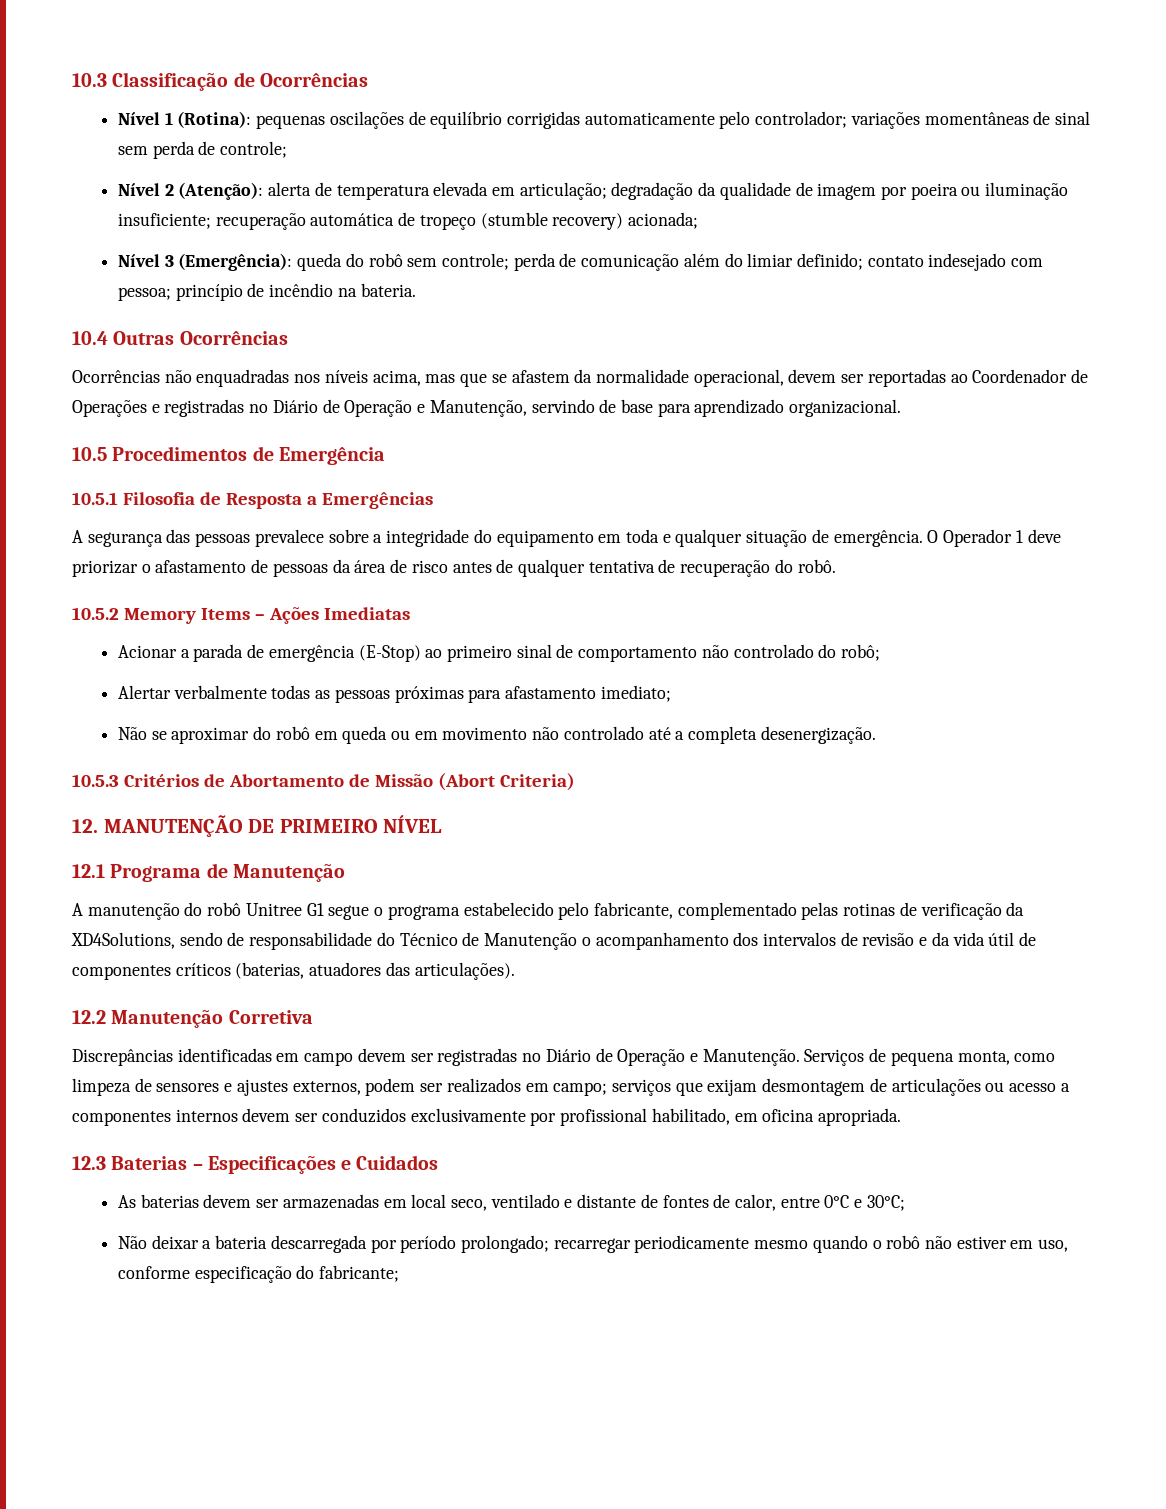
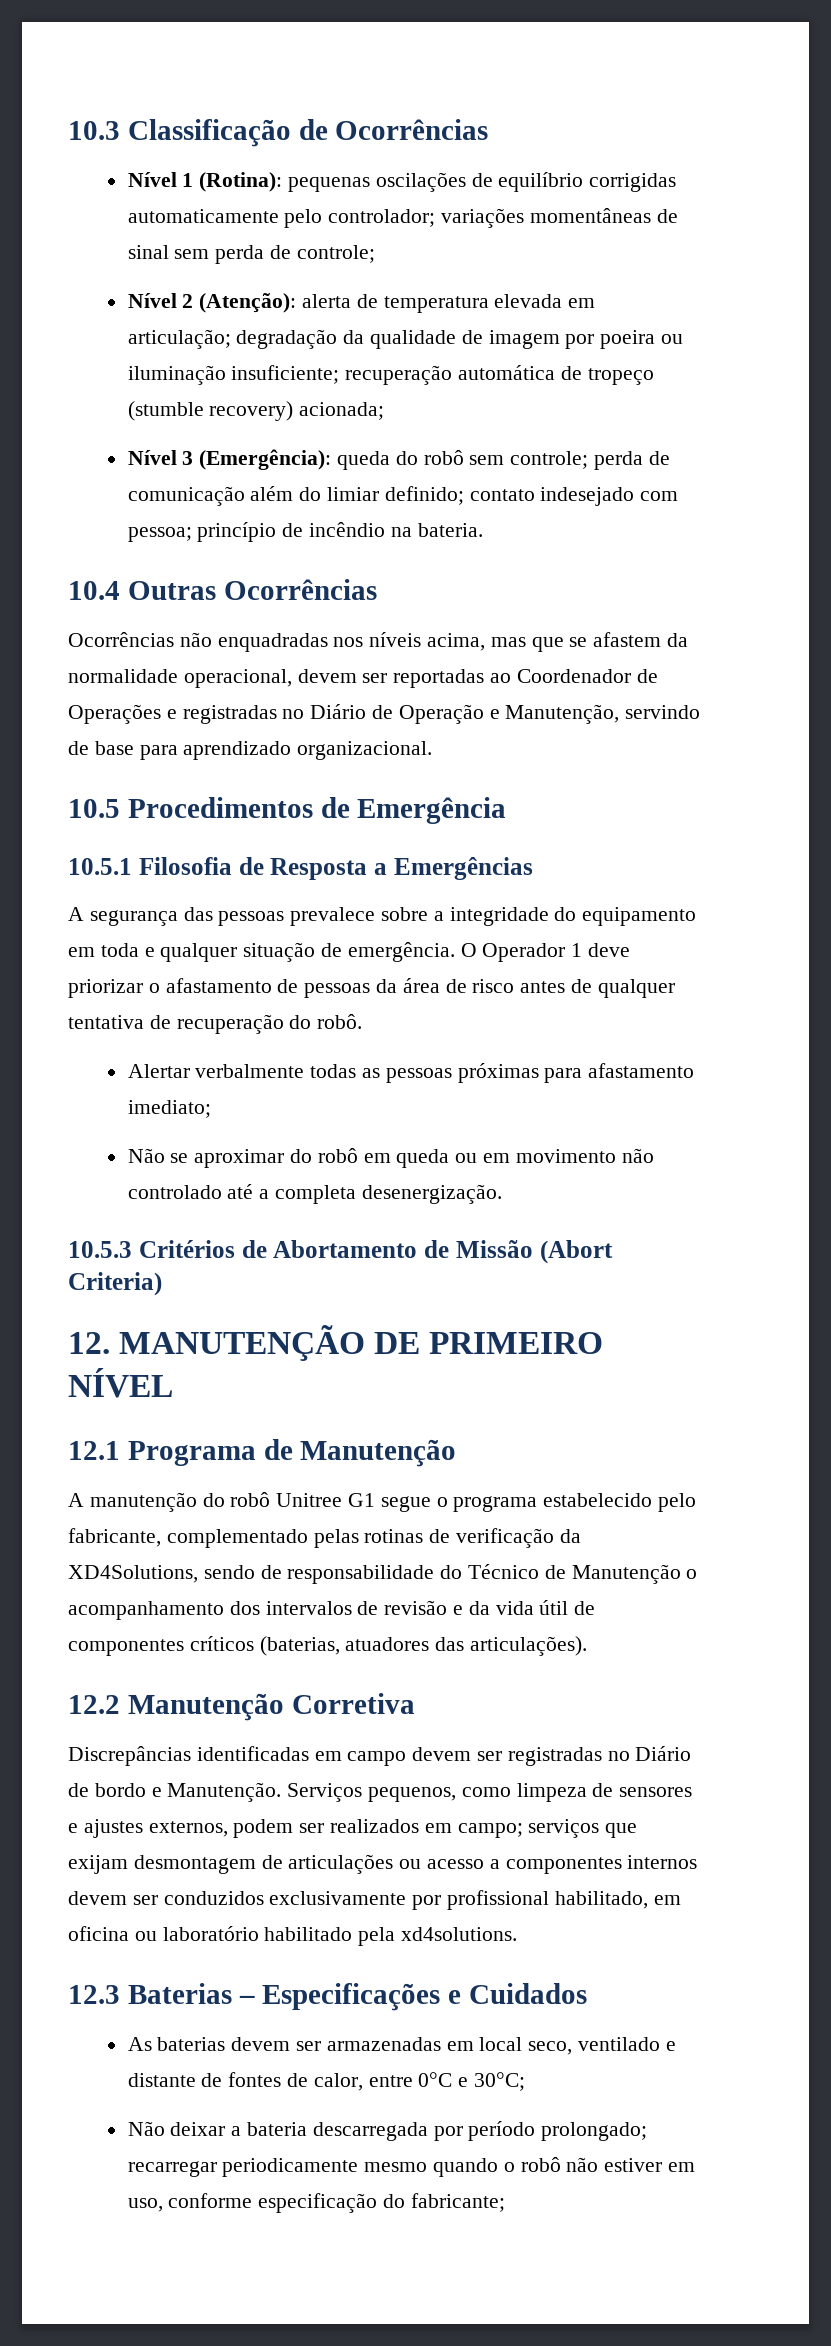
- 10.5.2 Memory Items – Ações Imediatas
- Acionar a parada de emergência (E-Stop) ao primeiro sinal de comportamento não controlado do robô;
- Discrepâncias identificadas em campo devem ser registradas no Diário de Operação e Manutenção.
+ Discrepâncias identificadas em campo devem ser registradas no Diário de bordo e Manutenção.
- Serviços de pequena monta, como limpeza de sensores e ajustes externos, podem ser realizados em campo; serviços que exijam desmontagem de articulações ou acesso a componentes internos devem ser conduzidos exclusivamente por profissional habilitado, em oficina apropriada.
+ Serviços pequenos, como limpeza de sensores e ajustes externos, podem ser realizados em campo; serviços que exijam desmontagem de articulações ou acesso a componentes internos devem ser conduzidos exclusivamente por profissional habilitado, em oficina ou laboratório habilitado pela xd4solutions.

